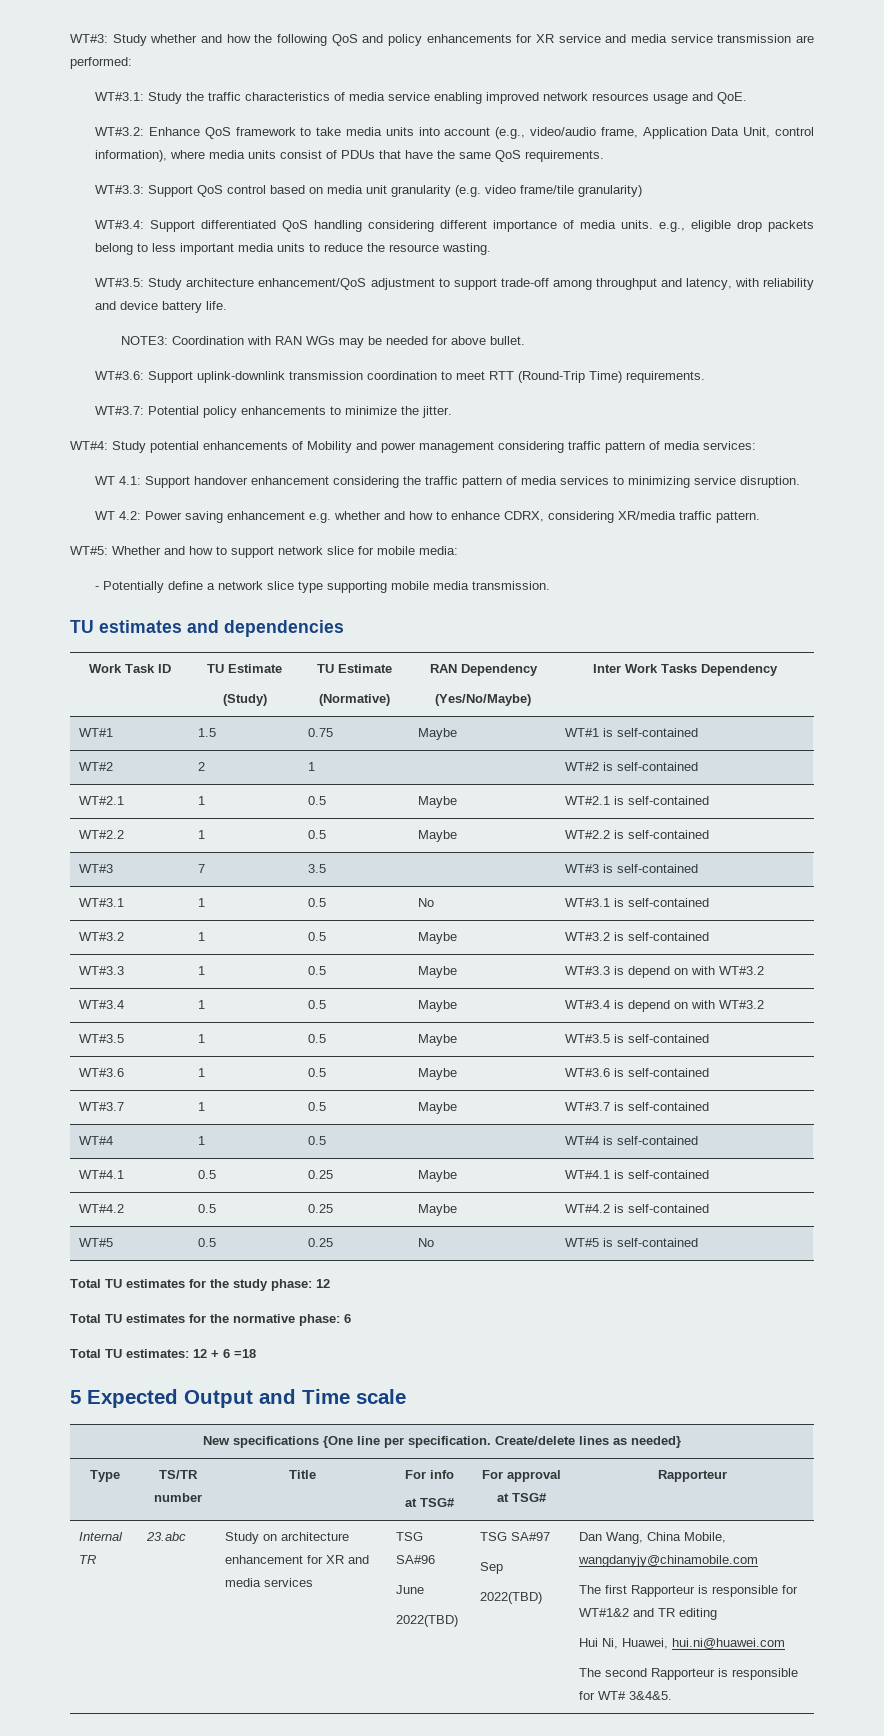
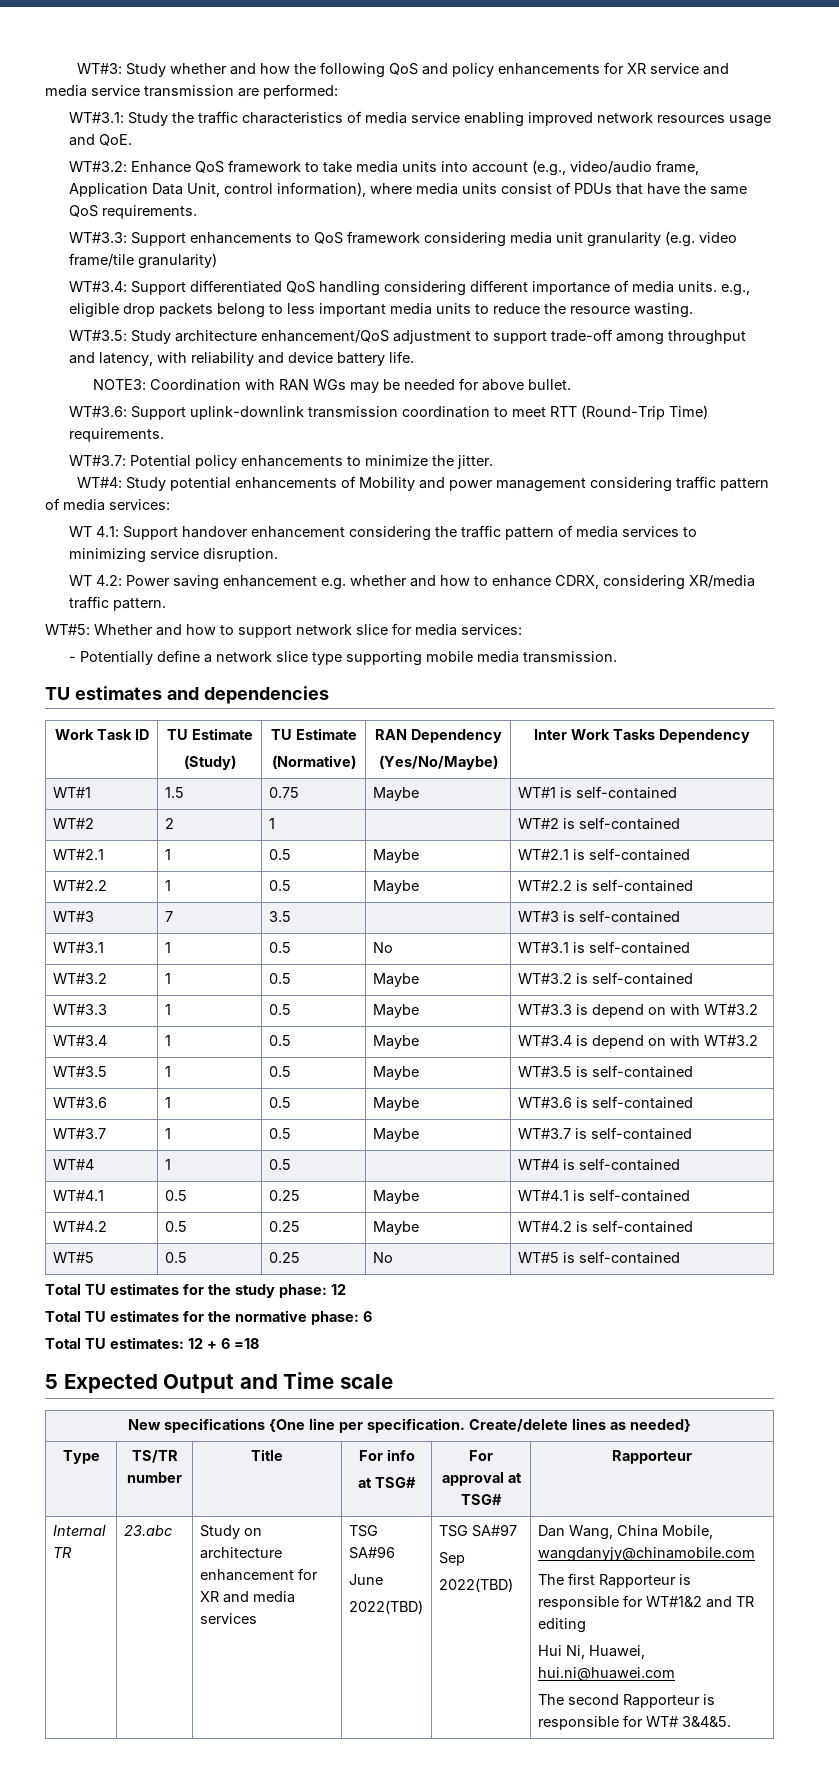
- WT#3.3: Support QoS control based on media unit granularity (e.g. video frame/tile granularity)
+ WT#3.3: Support enhancements to QoS framework considering media unit granularity (e.g. video frame/tile granularity)
- WT#5: Whether and how to support network slice for mobile media:
+ WT#5: Whether and how to support network slice for media services:

